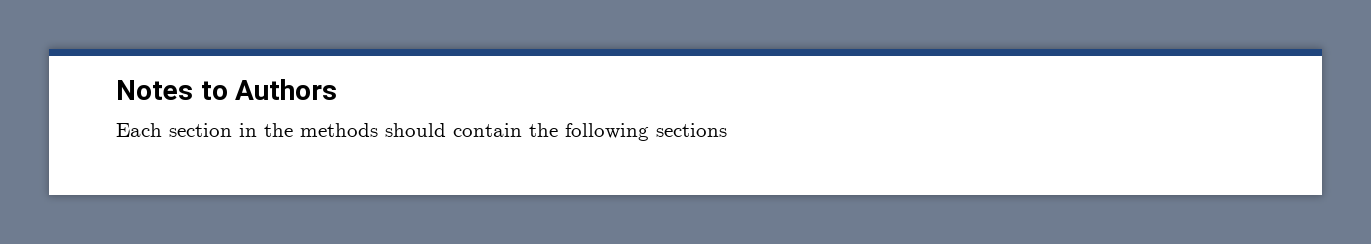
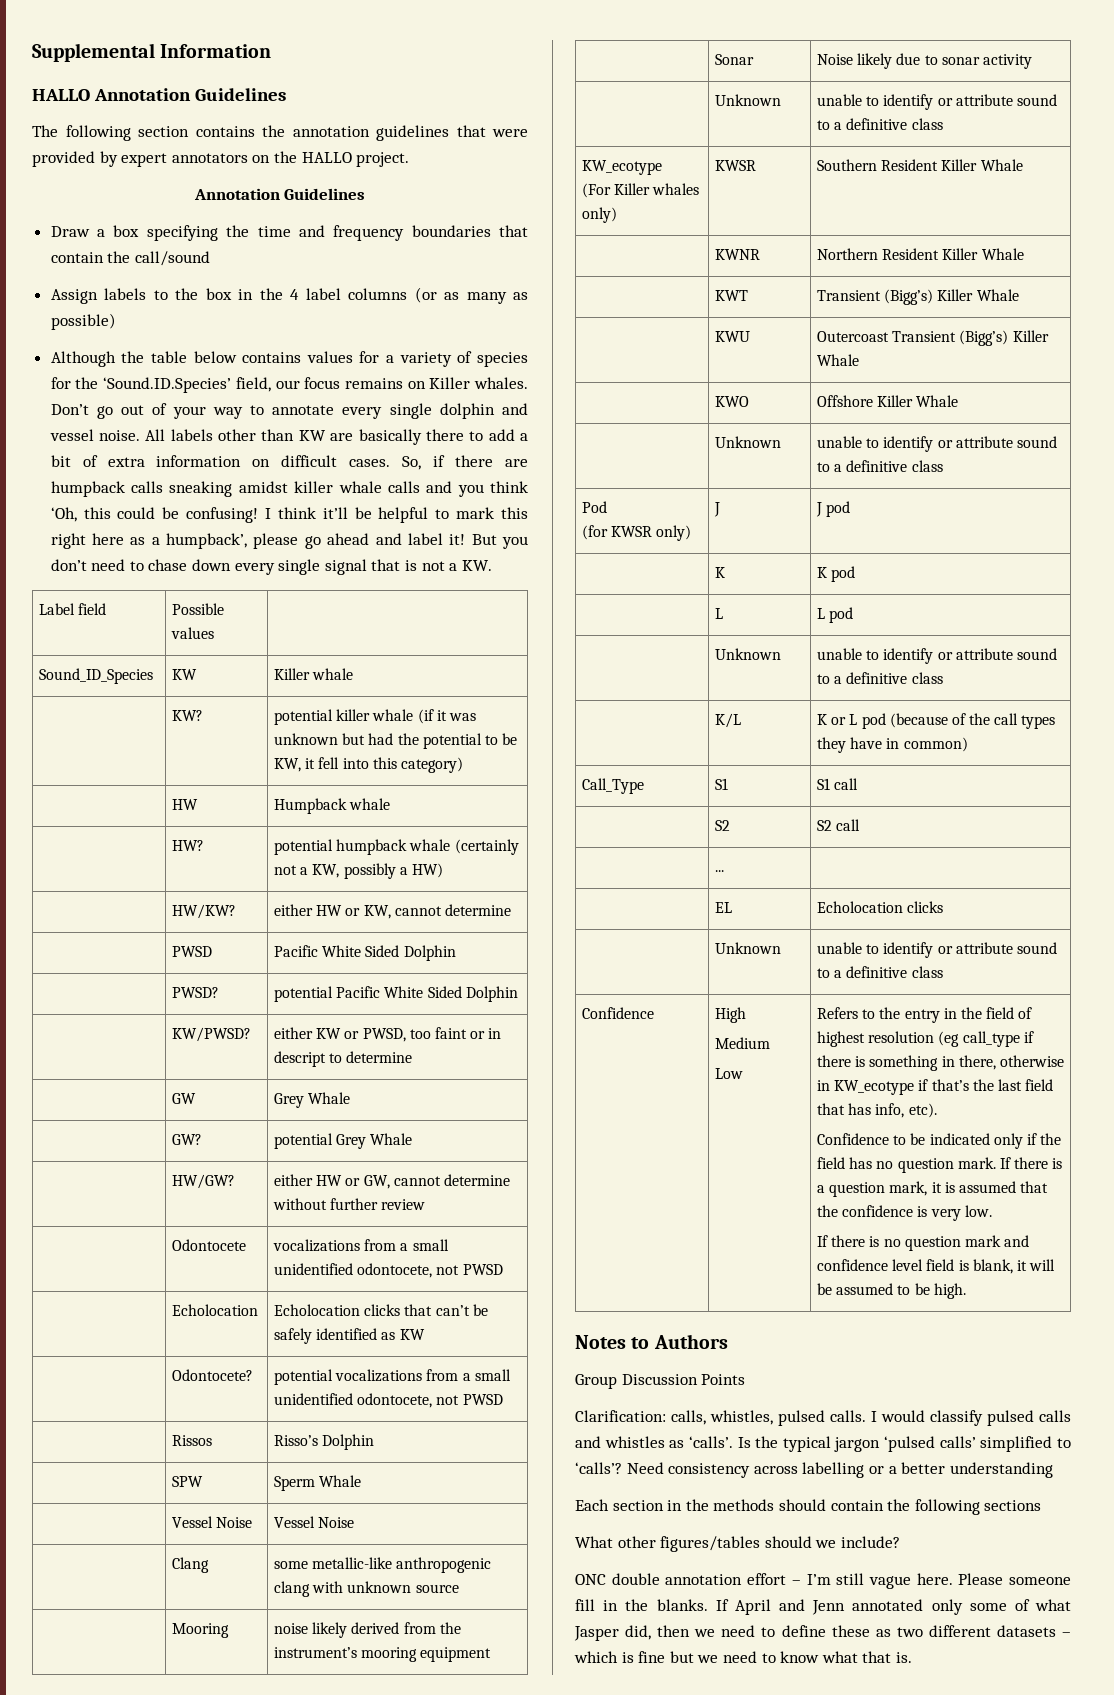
+ Supplemental Information
+ HALLO Annotation Guidelines
+ The following section contains the annotation guidelines that were provided by expert annotators on the HALLO project.
+ Annotation Guidelines
+ Draw a box specifying the time and frequency boundaries that contain the call/sound
+ Assign labels to the box in the 4 label columns (or as many as possible)
+ Although the table below contains values for a variety of species for the ‘Sound.ID.Species’ field, our focus remains on Killer whales. Don’t go out of your way to annotate every single dolphin and vessel noise. All labels other than KW are basically there to add a bit of extra information on difficult cases. So, if there are humpback calls sneaking amidst killer whale calls and you think ‘Oh, this could be confusing! I think it’ll be helpful to mark this right here as a humpback’, please go ahead and label it! But you don’t need to chase down every single signal that is not a KW.
+ Label field | Possible values |
+ Sound_ID_Species | KW | Killer whale
+ | KW? | potential killer whale (if it was unknown but had the potential to be KW, it fell into this category)
+ | HW | Humpback whale
+ | HW? | potential humpback whale (certainly not a KW, possibly a HW)
+ | HW/KW? | either HW or KW, cannot determine
+ | PWSD | Pacific White Sided Dolphin
+ | PWSD? | potential Pacific White Sided Dolphin
+ | KW/PWSD? | either KW or PWSD, too faint or in descript to determine
+ | GW | Grey Whale
+ | GW? | potential Grey Whale
+ | HW/GW? | either HW or GW, cannot determine without further review
+ | Odontocete | vocalizations from a small unidentified odontocete, not PWSD
+ | Echolocation | Echolocation clicks that can’t be safely identified as KW
+ | Odontocete? | potential vocalizations from a small unidentified odontocete, not PWSD
+ | Rissos | Risso’s Dolphin
+ | SPW | Sperm Whale
+ | Vessel Noise | Vessel Noise
+ | Clang | some metallic-like anthropogenic clang with unknown source
+ | Mooring | noise likely derived from the instrument’s mooring equipment
+ | Sonar | Noise likely due to sonar activity
+ | Unknown | unable to identify or attribute sound to a definitive class
+ KW_ecotype
+ (For Killer whales only) | KWSR | Southern Resident Killer Whale
+ | KWNR | Northern Resident Killer Whale
+ | KWT | Transient (Bigg’s) Killer Whale
+ | KWU | Outercoast Transient (Bigg’s) Killer Whale
+ | KWO | Offshore Killer Whale
+ | Unknown | unable to identify or attribute sound to a definitive class
+ Pod
+ (for KWSR only) | J | J pod
+ | K | K pod
+ | L | L pod
+ | Unknown | unable to identify or attribute sound to a definitive class
+ | K/L | K or L pod (because of the call types they have in common)
+ Call_Type | S1 | S1 call
+ | S2 | S2 call
+ | ... |
+ | EL | Echolocation clicks
+ | Unknown | unable to identify or attribute sound to a definitive class
+ Confidence | High
+ Medium
+ Low | Refers to the entry in the field of highest resolution (eg call_type if there is something in there, otherwise in KW_ecotype if that’s the last field that has info, etc).
+ Confidence to be indicated only if the field has no question mark. If there is a question mark, it is assumed that the confidence is very low.
+ If there is no question mark and confidence level field is blank, it will be assumed to be high.
  Notes to Authors
+ Group Discussion Points
+ Clarification: calls, whistles, pulsed calls. I would classify pulsed calls and whistles as ‘calls’. Is the typical jargon ‘pulsed calls’ simplified to ‘calls’? Need consistency across labelling or a better understanding
+ What other figures/tables should we include?
+ ONC double annotation effort – I’m still vague here. Please someone fill in the blanks. If April and Jenn annotated only some of what Jasper did, then we need to define these as two different datasets – which is fine but we need to know what that is.

